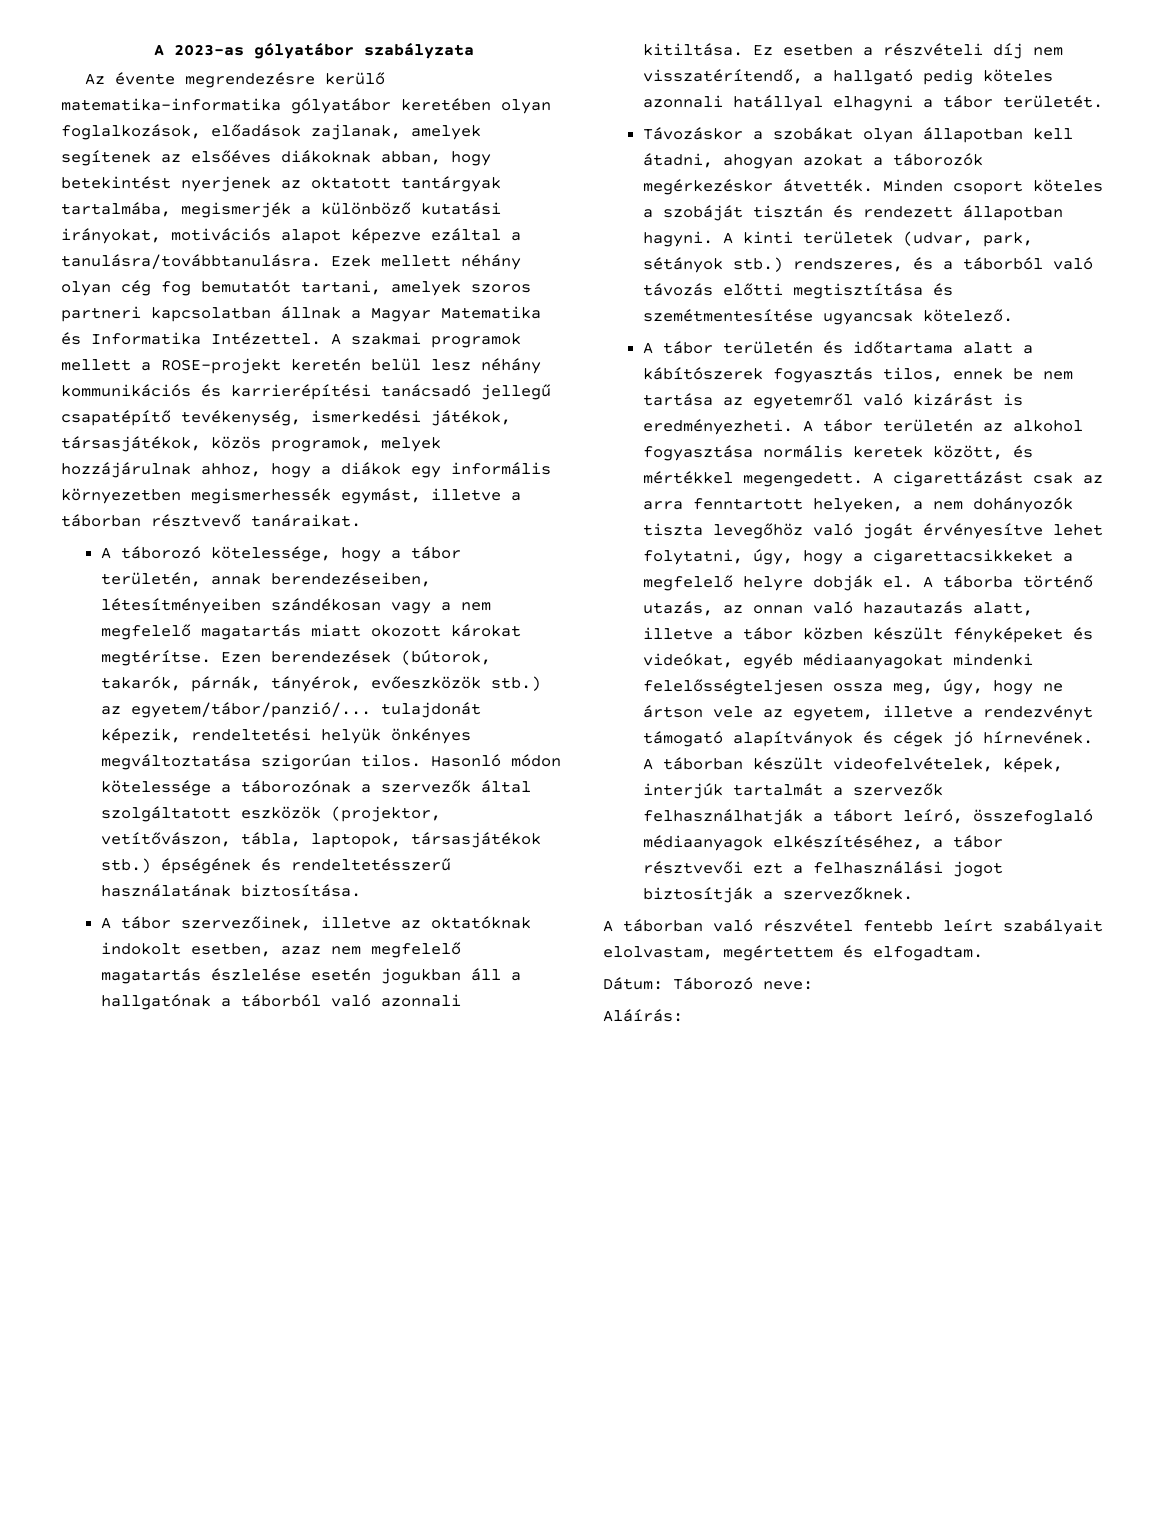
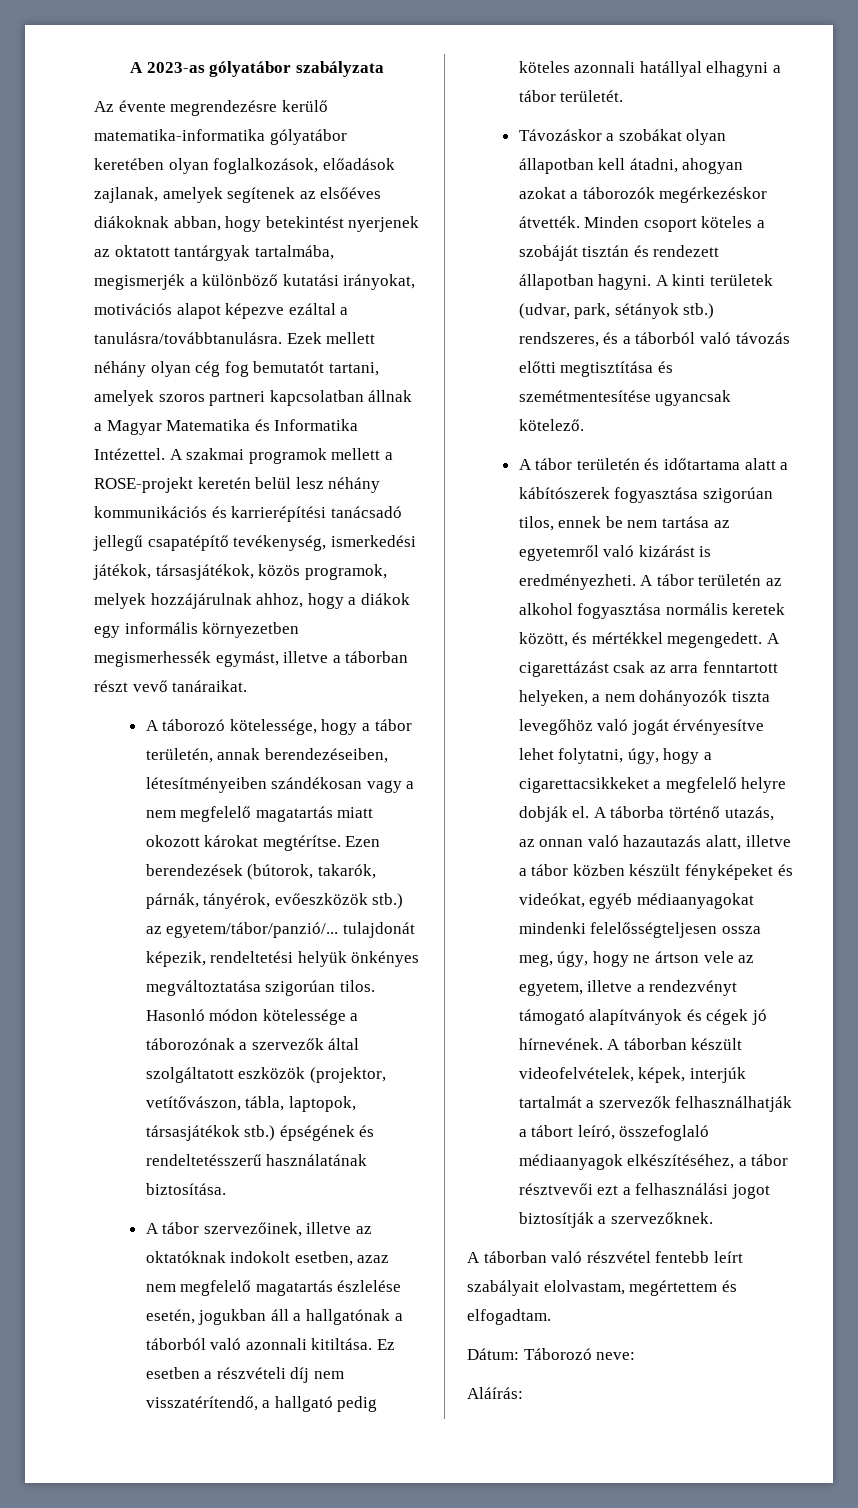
- A szakmai programok mellett a ROSE-projekt keretén belül lesz néhány kommunikációs és karrierépítési tanácsadó jellegű csapatépítő tevékenység, ismerkedési játékok, társasjátékok, közös programok, melyek hozzájárulnak ahhoz, hogy a diákok egy informális környezetben megismerhessék egymást, illetve a táborban résztvevő tanáraikat.
+ A szakmai programok mellett a ROSE-projekt keretén belül lesz néhány kommunikációs és karrierépítési tanácsadó jellegű csapatépítő tevékenység, ismerkedési játékok, társasjátékok, közös programok, melyek hozzájárulnak ahhoz, hogy a diákok egy informális környezetben megismerhessék egymást, illetve a táborban részt vevő tanáraikat.
- A tábor szervezőinek, illetve az oktatóknak indokolt esetben, azaz nem megfelelő magatartás észlelése esetén jogukban áll a hallgatónak a táborból való azonnali kitiltása.
+ A tábor szervezőinek, illetve az oktatóknak indokolt esetben, azaz nem megfelelő magatartás észlelése esetén, jogukban áll a hallgatónak a táborból való azonnali kitiltása.
- A tábor területén és időtartama alatt a kábítószerek fogyasztás tilos, ennek be nem tartása az egyetemről való kizárást is eredményezheti.
+ A tábor területén és időtartama alatt a kábítószerek fogyasztása szigorúan tilos, ennek be nem tartása az egyetemről való kizárást is eredményezheti.

